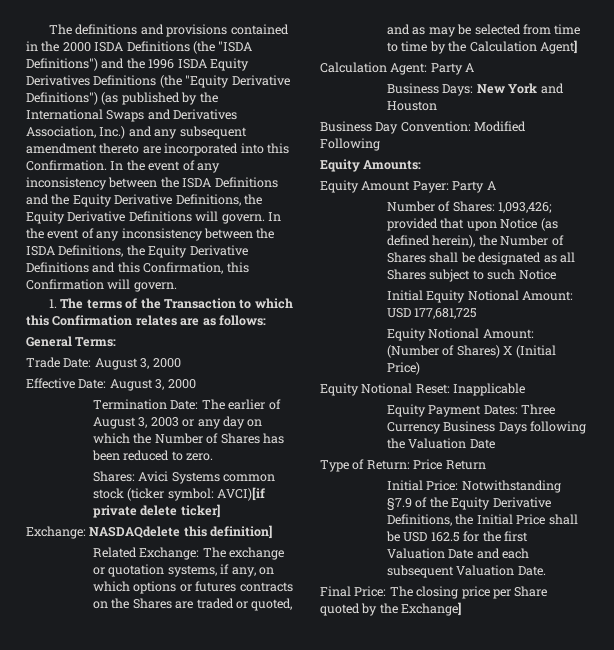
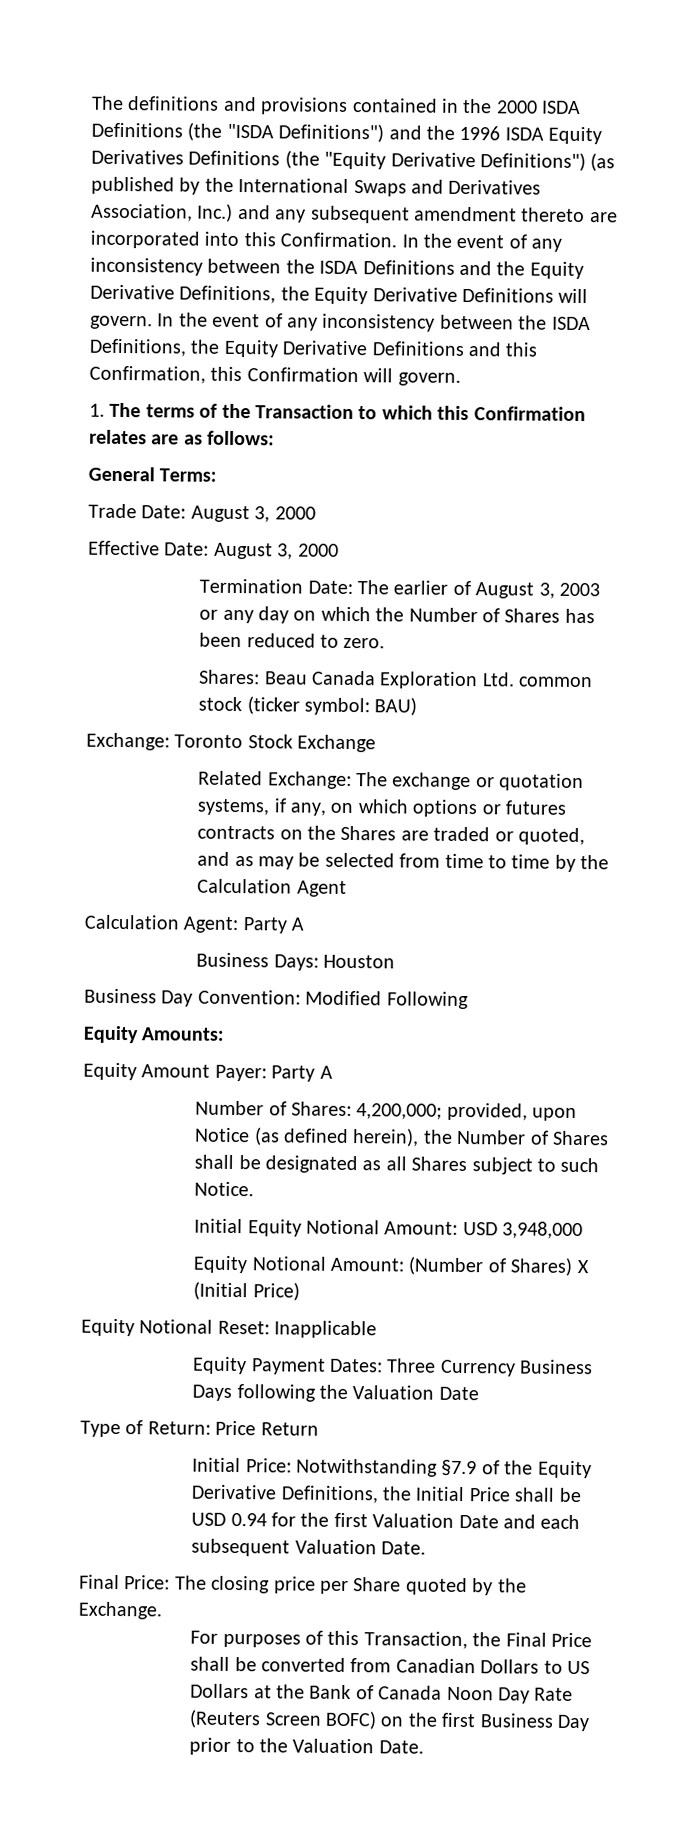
- Shares: Avici Systems common stock (ticker symbol: AVCI)[if private delete ticker]
- Exchange: NASDAQdelete this definition]
+ Shares: Beau Canada Exploration Ltd. common stock (ticker symbol: BAU)
+ Exchange: Toronto Stock Exchange
- Related Exchange: The exchange or quotation systems, if any, on which options or futures contracts on the Shares are traded or quoted, and as may be selected from time to time by the Calculation Agent]
+ Related Exchange: The exchange or quotation systems, if any, on which options or futures contracts on the Shares are traded or quoted, and as may be selected from time to time by the Calculation Agent
- Business Days: New York and Houston
+ Business Days: Houston
- Number of Shares: 1,093,426; provided that upon Notice (as defined herein), the Number of Shares shall be designated as all Shares subject to such Notice
+ Number of Shares: 4,200,000; provided, upon Notice (as defined herein), the Number of Shares shall be designated as all Shares subject to such Notice.
- Initial Equity Notional Amount: USD 177,681,725
+ Initial Equity Notional Amount: USD 3,948,000
- Initial Price: Notwithstanding §7.9 of the Equity Derivative Definitions, the Initial Price shall be USD 162.5 for the first Valuation Date and each subsequent Valuation Date.
+ Initial Price: Notwithstanding §7.9 of the Equity Derivative Definitions, the Initial Price shall be USD 0.94 for the first Valuation Date and each subsequent Valuation Date.
- Final Price: The closing price per Share quoted by the Exchange]
+ Final Price: The closing price per Share quoted by the Exchange.
+ For purposes of this Transaction, the Final Price shall be converted from Canadian Dollars to US Dollars at the Bank of Canada Noon Day Rate (Reuters Screen BOFC) on the first Business Day prior to the Valuation Date.

